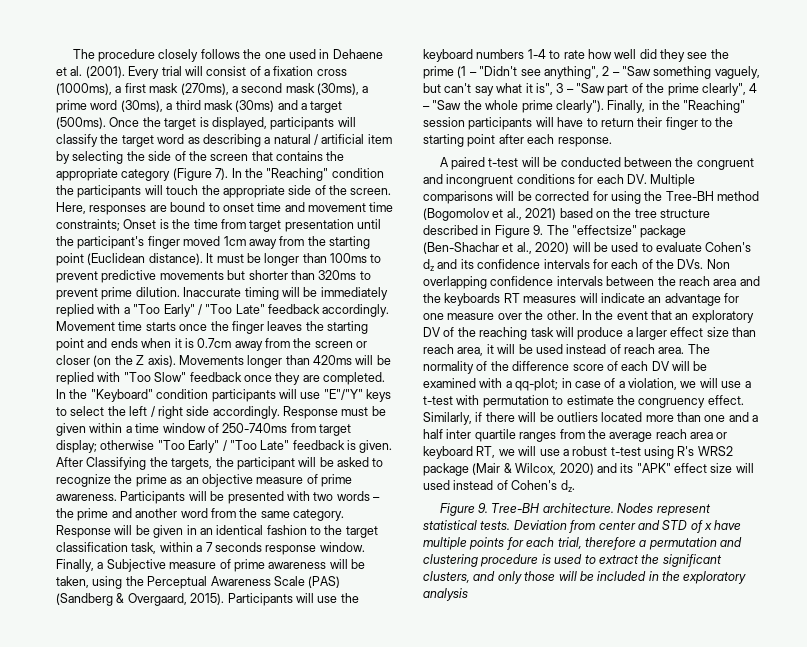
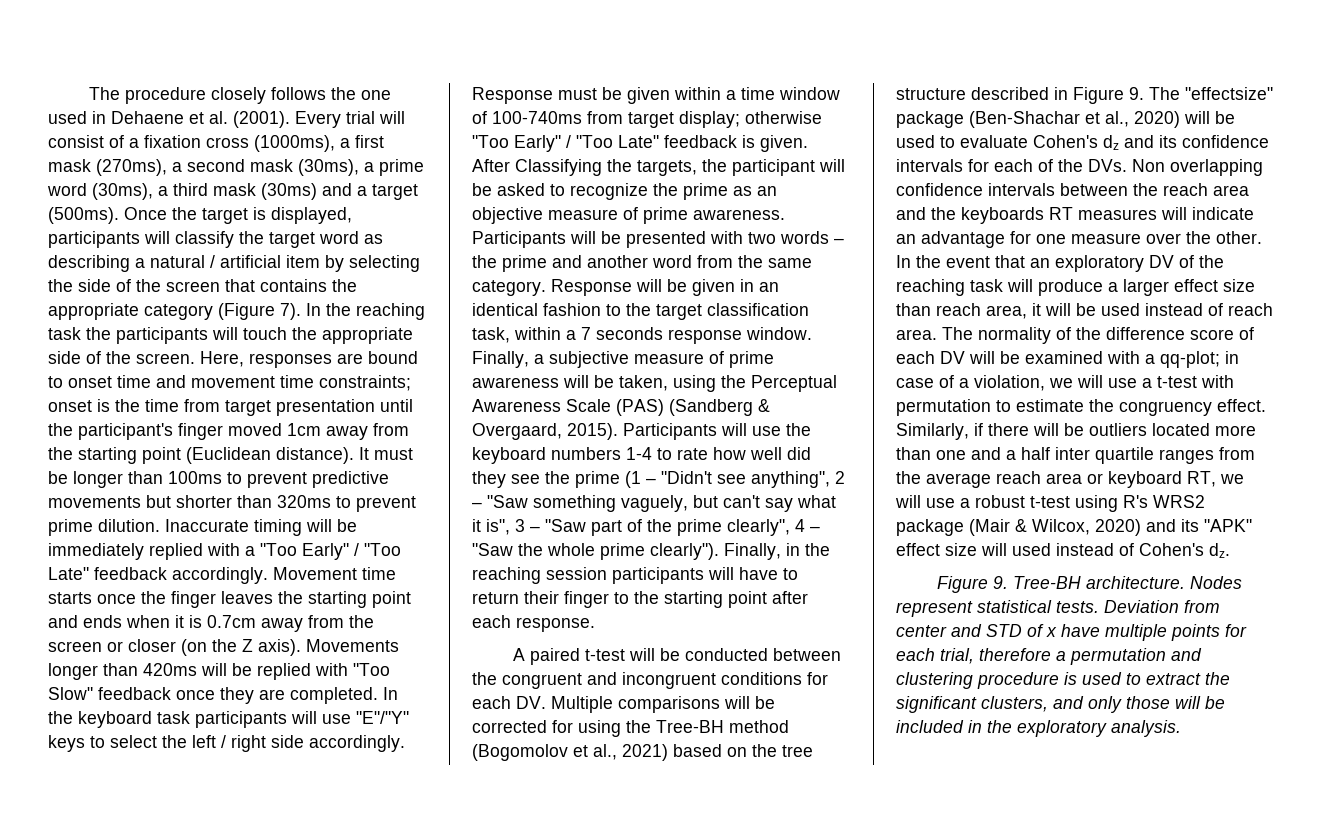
- In the "Reaching" condition the participants will touch the appropriate side of the screen.
+ In the reaching task the participants will touch the appropriate side of the screen.
- Here, responses are bound to onset time and movement time constraints; Onset is the time from target presentation until the participant's finger moved 1cm away from the starting point (Euclidean distance).
+ Here, responses are bound to onset time and movement time constraints; onset is the time from target presentation until the participant's finger moved 1cm away from the starting point (Euclidean distance).
- In the "Keyboard" condition participants will use "E"/"Y" keys to select the left / right side accordingly.
+ In the keyboard task participants will use "E"/"Y" keys to select the left / right side accordingly.
- Response must be given within a time window of 250-740ms from target display; otherwise "Too Early" / "Too Late" feedback is given.
+ Response must be given within a time window of 100-740ms from target display; otherwise "Too Early" / "Too Late" feedback is given.
- Finally, a Subjective measure of prime awareness will be taken, using the Perceptual Awareness Scale (PAS) (Sandberg & Overgaard, 2015).
+ Finally, a subjective measure of prime awareness will be taken, using the Perceptual Awareness Scale (PAS) (Sandberg & Overgaard, 2015).
- Finally, in the "Reaching" session participants will have to return their finger to the starting point after each response.
+ Finally, in the reaching session participants will have to return their finger to the starting point after each response.
- Deviation from center and STD of x have multiple points for each trial, therefore a permutation and clustering procedure is used to extract the significant clusters, and only those will be included in the exploratory analysis
+ Deviation from center and STD of x have multiple points for each trial, therefore a permutation and clustering procedure is used to extract the significant clusters, and only those will be included in the exploratory analysis.

